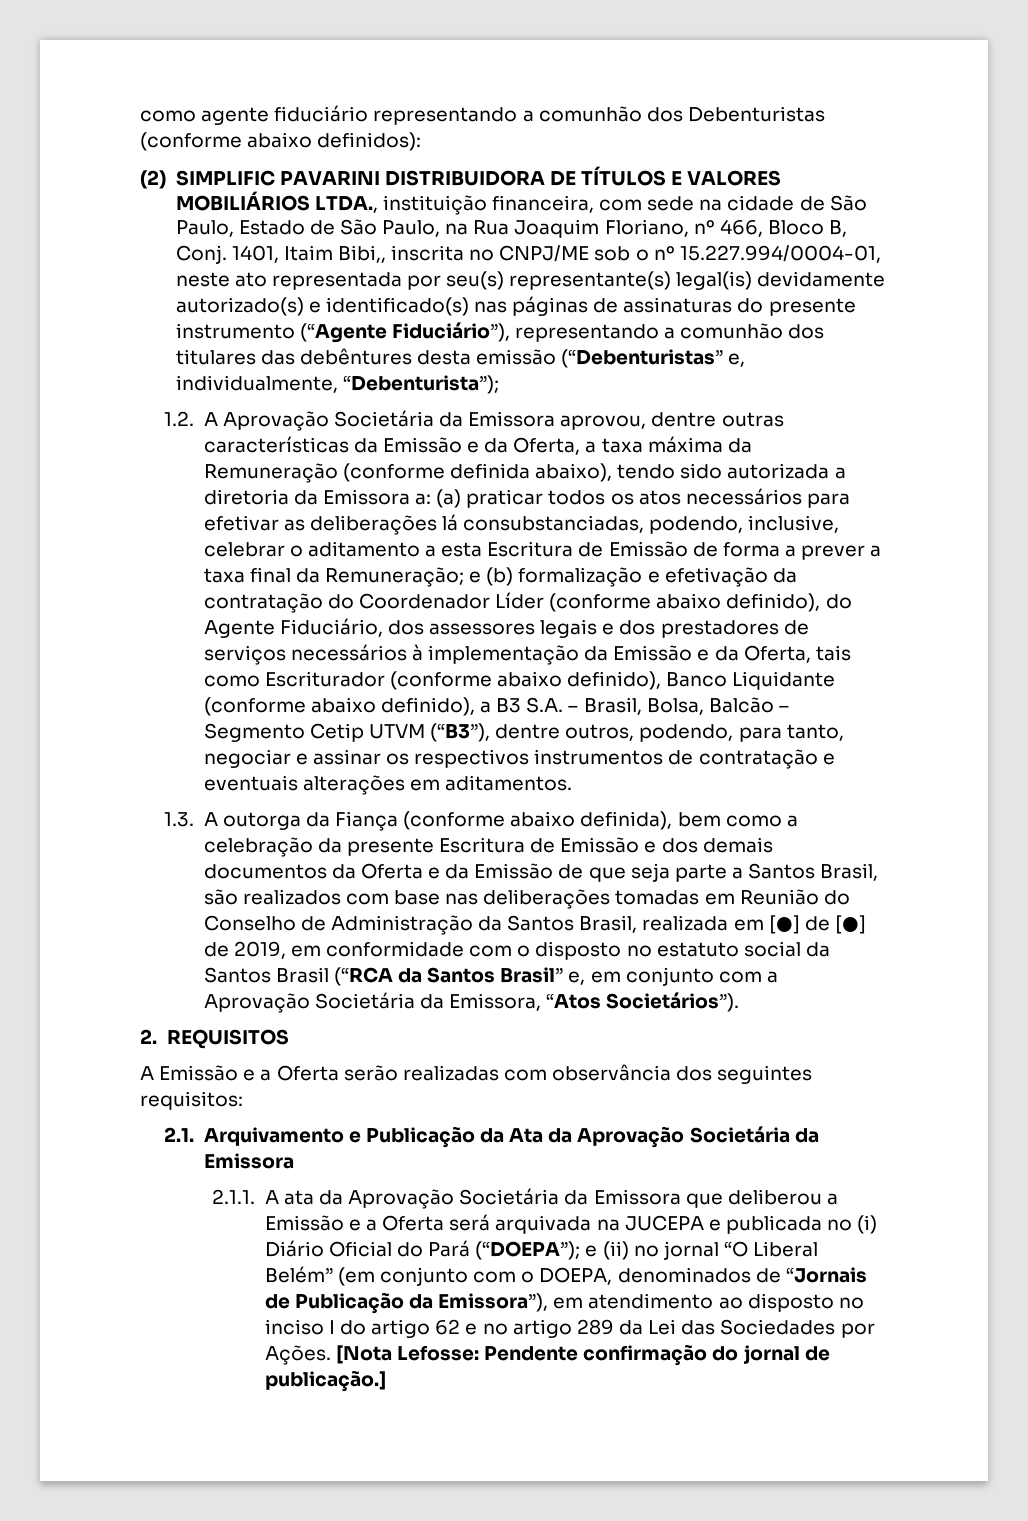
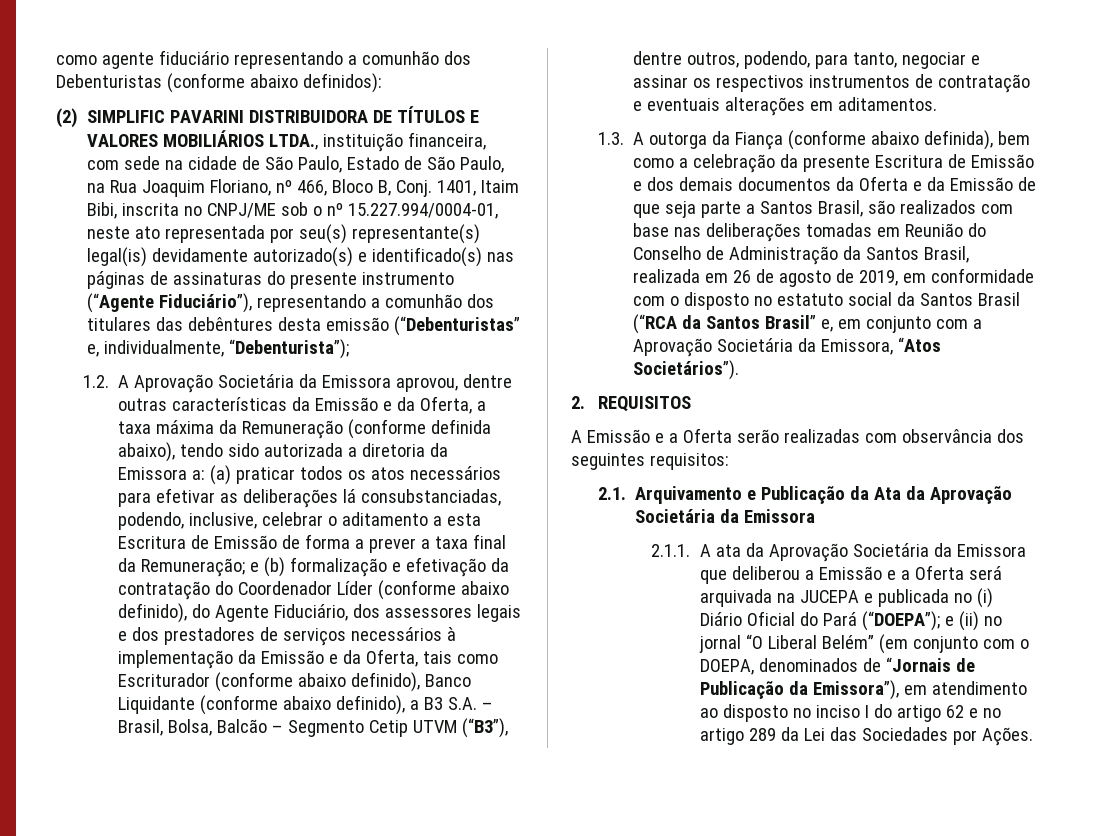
- 1401, Itaim Bibi,, inscrita no CNPJ/ME sob o nº 15.227.994/0004-01, neste ato representada por seu(s) representante(s) legal(is) devidamente autorizado(s) e identificado(s) nas páginas de assinaturas do presente instrumento (“Agente Fiduciário”), representando a comunhão dos titulares das debêntures desta emissão (“Debenturistas” e, individualmente, “Debenturista”);
+ 1401, Itaim Bibi, inscrita no CNPJ/ME sob o nº 15.227.994/0004-01, neste ato representada por seu(s) representante(s) legal(is) devidamente autorizado(s) e identificado(s) nas páginas de assinaturas do presente instrumento (“Agente Fiduciário”), representando a comunhão dos titulares das debêntures desta emissão (“Debenturistas” e, individualmente, “Debenturista”);
- 1.3. A outorga da Fiança (conforme abaixo definida), bem como a celebração da presente Escritura de Emissão e dos demais documentos da Oferta e da Emissão de que seja parte a Santos Brasil, são realizados com base nas deliberações tomadas em Reunião do Conselho de Administração da Santos Brasil, realizada em [●] de [●] de 2019, em conformidade com o disposto no estatuto social da Santos Brasil (“RCA da Santos Brasil” e, em conjunto com a Aprovação Societária da Emissora, “Atos Societários”).
+ 1.3. A outorga da Fiança (conforme abaixo definida), bem como a celebração da presente Escritura de Emissão e dos demais documentos da Oferta e da Emissão de que seja parte a Santos Brasil, são realizados com base nas deliberações tomadas em Reunião do Conselho de Administração da Santos Brasil, realizada em 26 de agosto de 2019, em conformidade com o disposto no estatuto social da Santos Brasil (“RCA da Santos Brasil” e, em conjunto com a Aprovação Societária da Emissora, “Atos Societários”).
- [Nota Lefosse: Pendente confirmação do jornal de publicação.]

